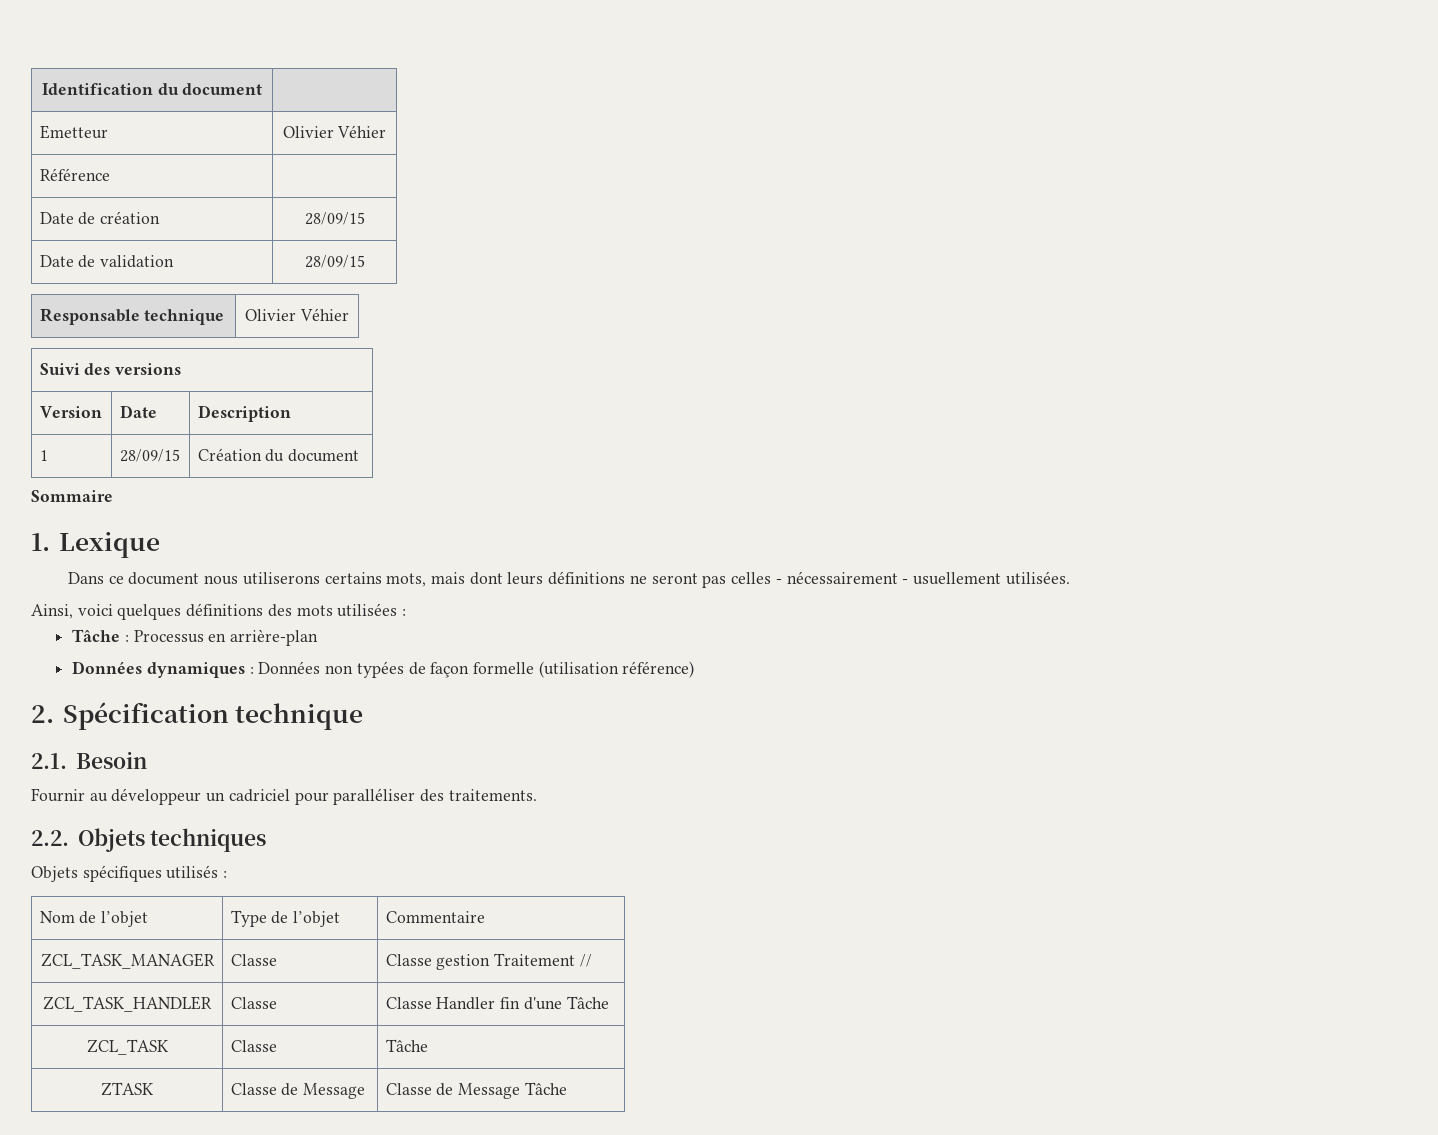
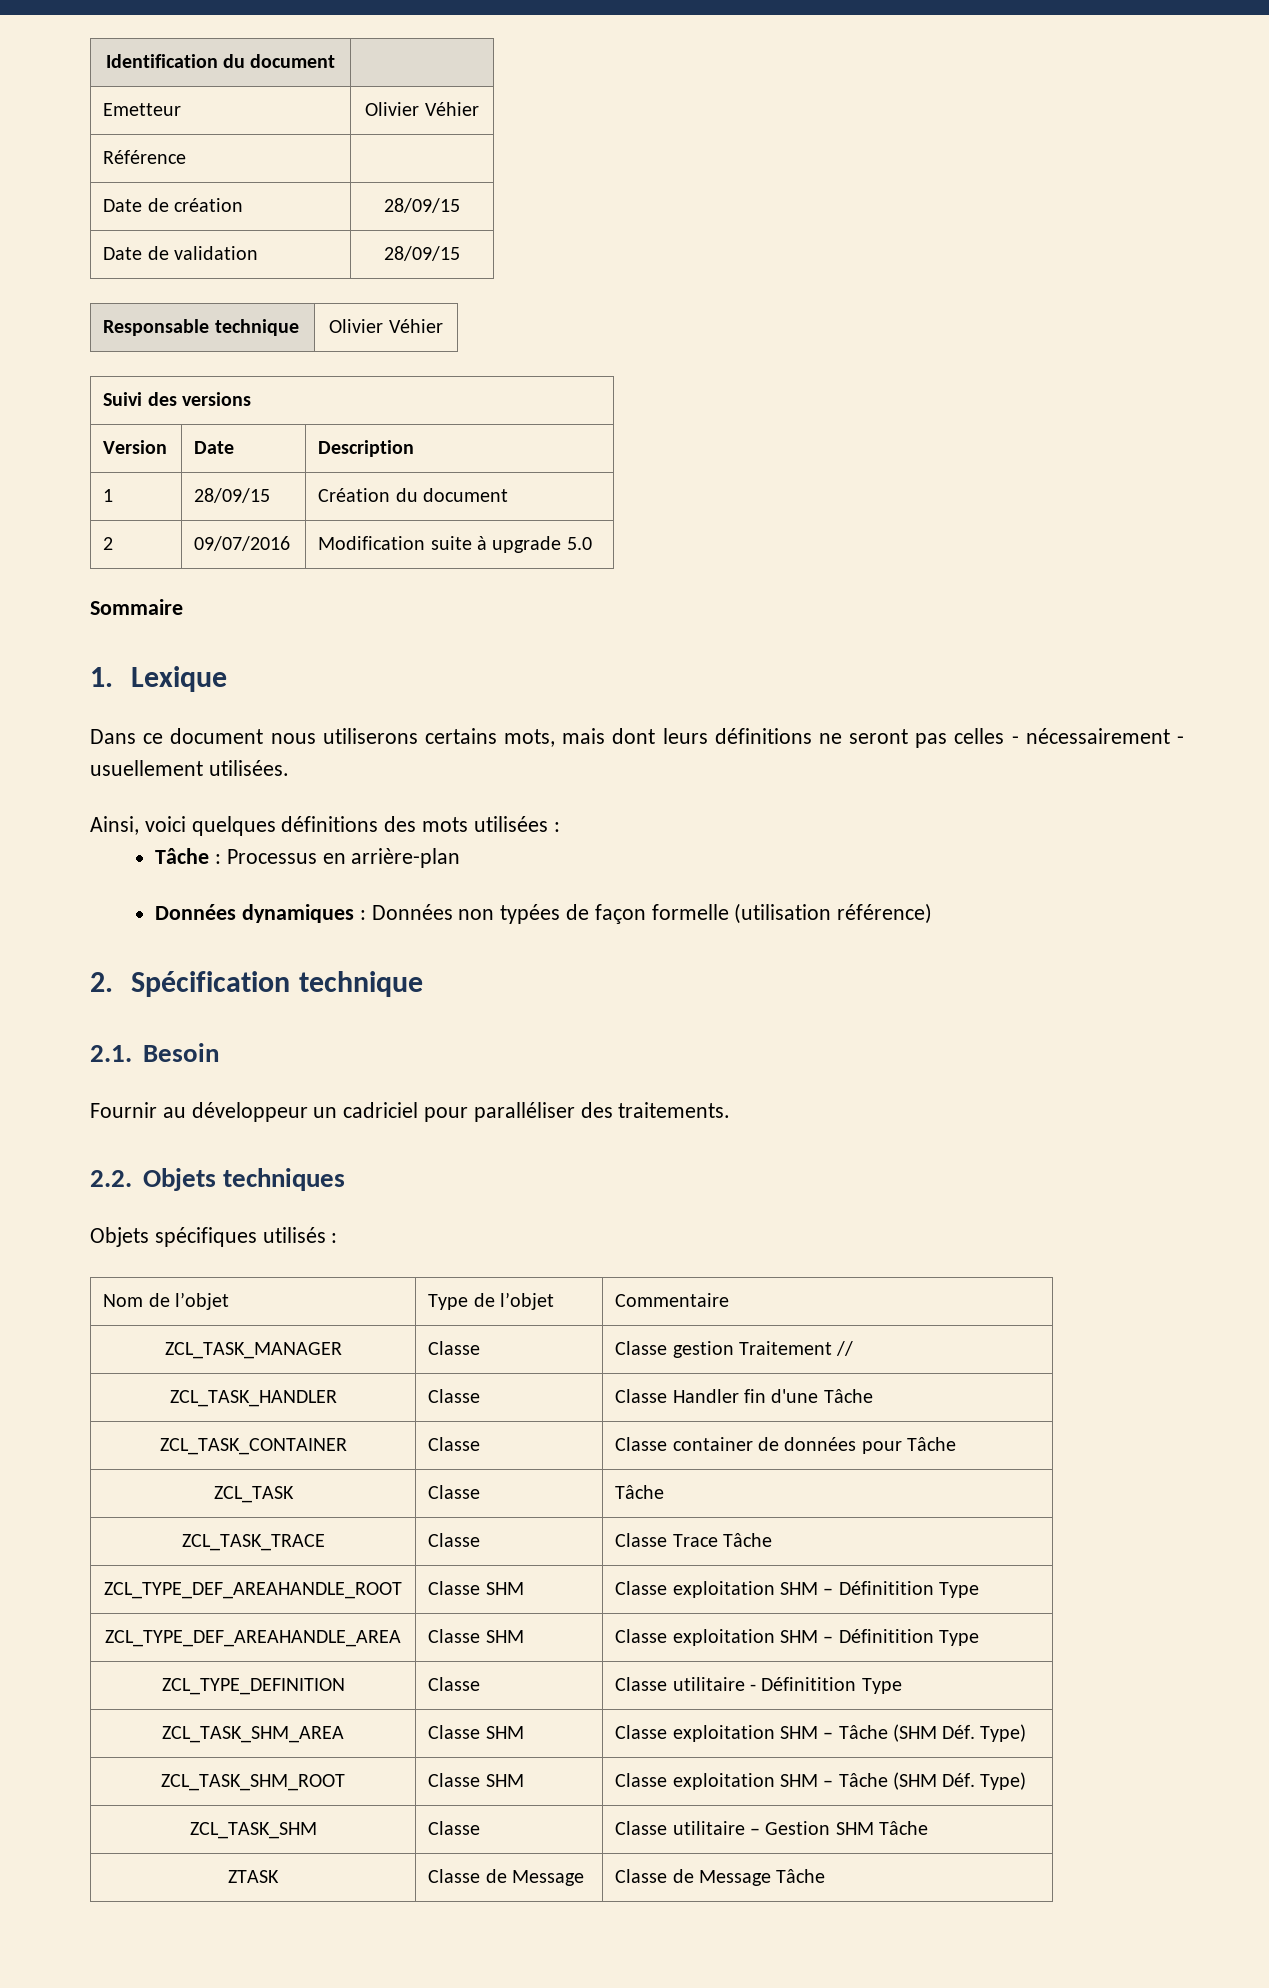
+ 2 | 09/07/2016 | Modification suite à upgrade 5.0
+ ZCL_TASK_CONTAINER | Classe | Classe container de données pour Tâche
  ZCL_TASK | Classe | Tâche
+ ZCL_TASK_TRACE | Classe | Classe Trace Tâche
+ ZCL_TYPE_DEF_AREAHANDLE_ROOT | Classe SHM | Classe exploitation SHM – Définitition Type
+ ZCL_TYPE_DEF_AREAHANDLE_AREA | Classe SHM | Classe exploitation SHM – Définitition Type
+ ZCL_TYPE_DEFINITION | Classe | Classe utilitaire - Définitition Type
+ ZCL_TASK_SHM_AREA | Classe SHM | Classe exploitation SHM – Tâche (SHM Déf. Type)
+ ZCL_TASK_SHM_ROOT | Classe SHM | Classe exploitation SHM – Tâche (SHM Déf. Type)
+ ZCL_TASK_SHM | Classe | Classe utilitaire – Gestion SHM Tâche

